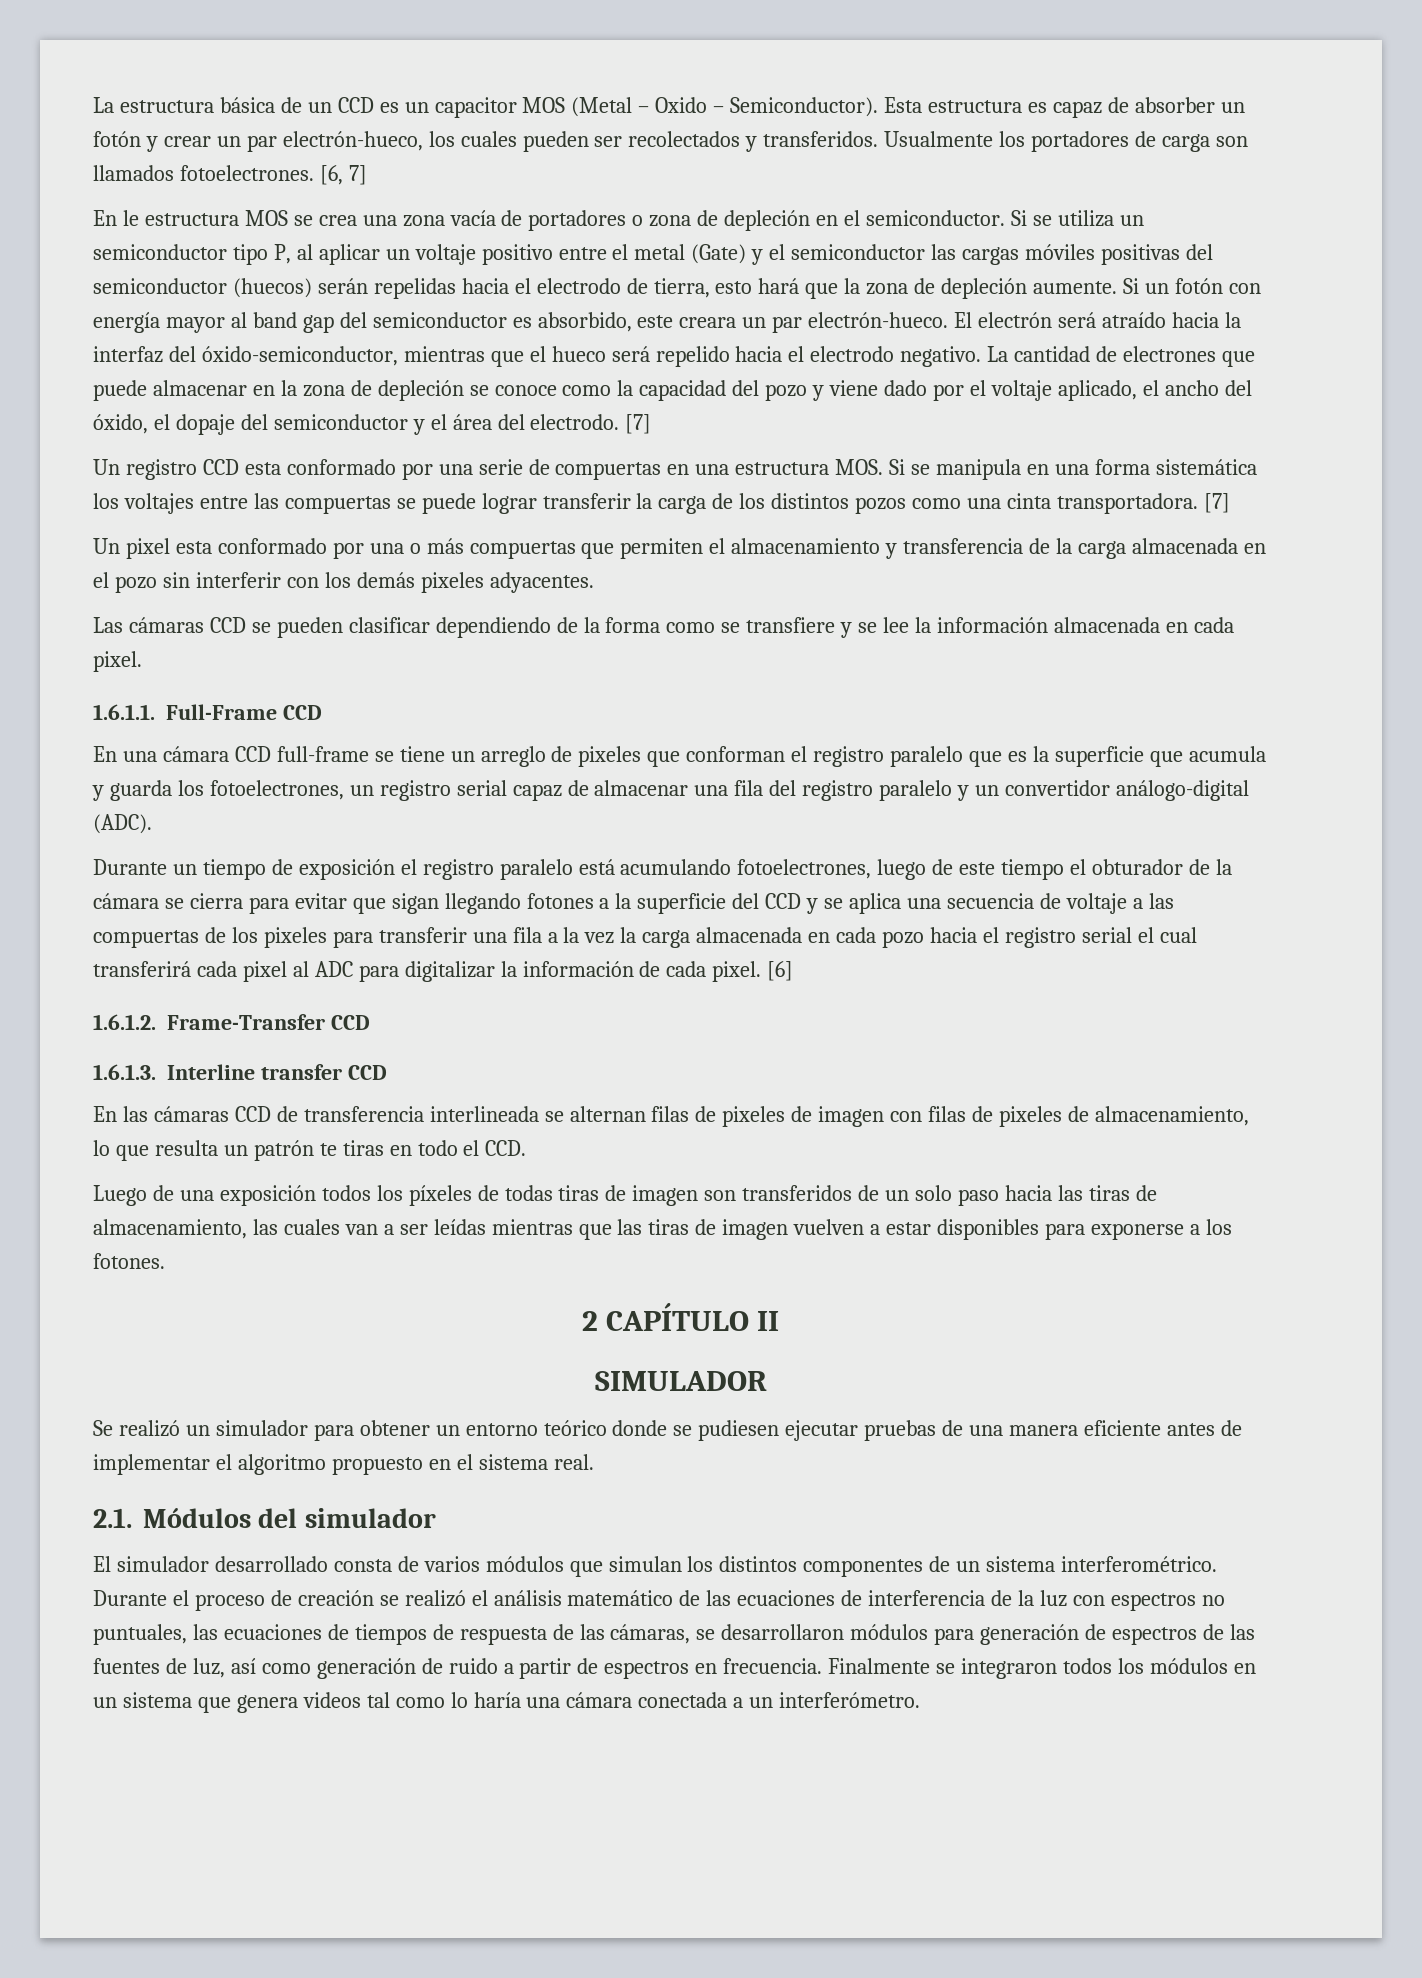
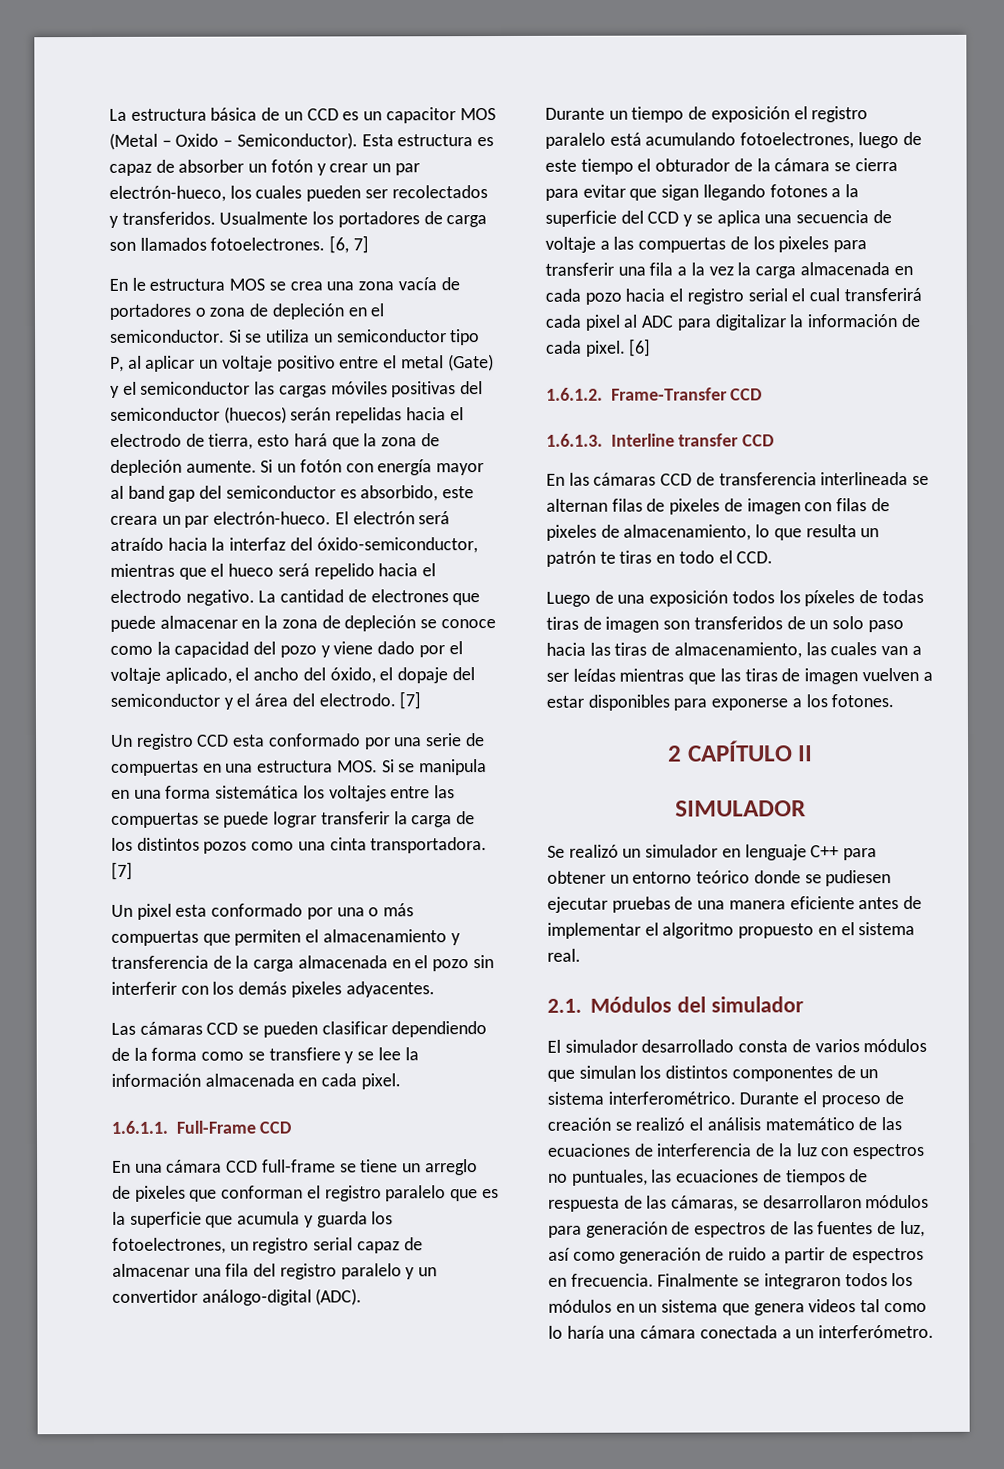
- Se realizó un simulador para obtener un entorno teórico donde se pudiesen ejecutar pruebas de una manera eficiente antes de implementar el algoritmo propuesto en el sistema real.
+ Se realizó un simulador en lenguaje C++ para obtener un entorno teórico donde se pudiesen ejecutar pruebas de una manera eficiente antes de implementar el algoritmo propuesto en el sistema real.

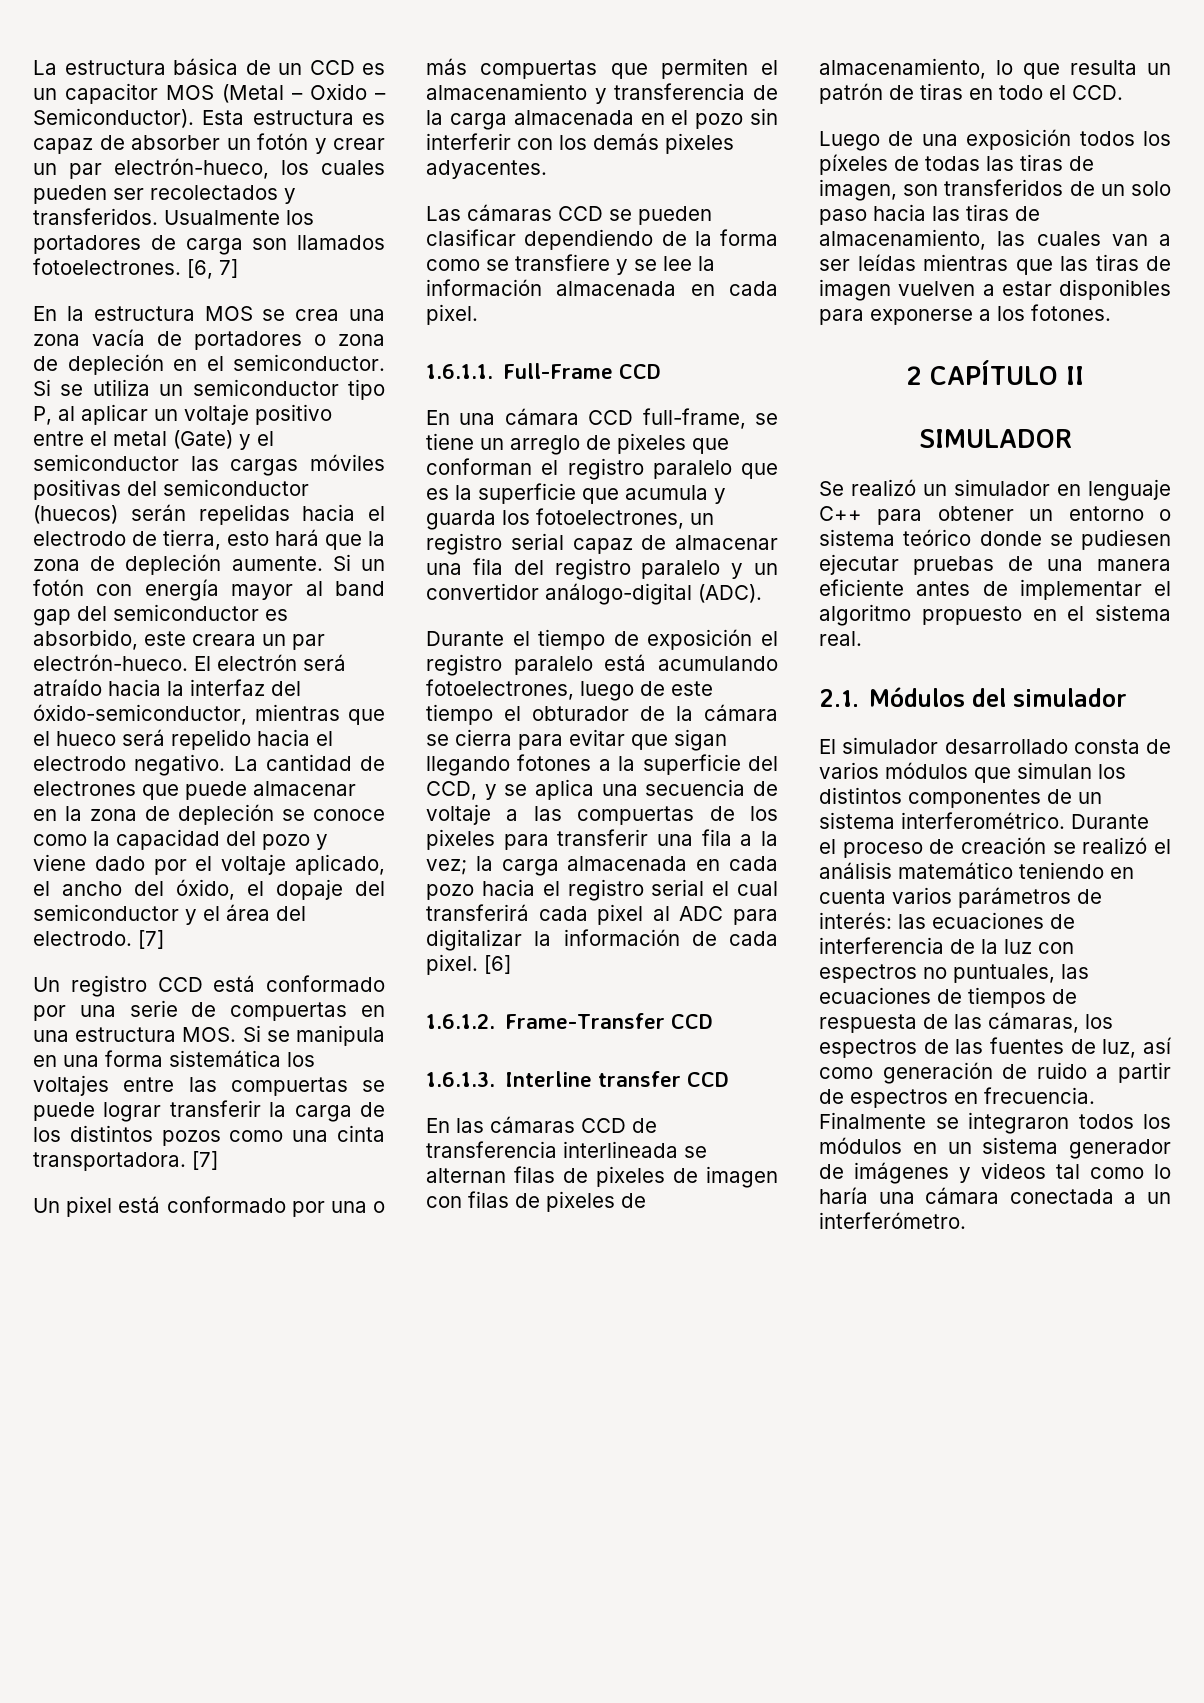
- En le estructura MOS se crea una zona vacía de portadores o zona de depleción en el semiconductor.
+ En la estructura MOS se crea una zona vacía de portadores o zona de depleción en el semiconductor.
- Un registro CCD esta conformado por una serie de compuertas en una estructura MOS. Si se manipula en una forma sistemática los voltajes entre las compuertas se puede lograr transferir la carga de los distintos pozos como una cinta transportadora.
+ Un registro CCD está conformado por una serie de compuertas en una estructura MOS. Si se manipula en una forma sistemática los voltajes entre las compuertas se puede lograr transferir la carga de los distintos pozos como una cinta transportadora.
- Un pixel esta conformado por una o más compuertas que permiten el almacenamiento y transferencia de la carga almacenada en el pozo sin interferir con los demás pixeles adyacentes.
+ Un pixel está conformado por una o más compuertas que permiten el almacenamiento y transferencia de la carga almacenada en el pozo sin interferir con los demás pixeles adyacentes.
- En una cámara CCD full-frame se tiene un arreglo de pixeles que conforman el registro paralelo que es la superficie que acumula y guarda los fotoelectrones, un registro serial capaz de almacenar una fila del registro paralelo y un convertidor análogo-digital (ADC).
+ En una cámara CCD full-frame, se tiene un arreglo de pixeles que conforman el registro paralelo que es la superficie que acumula y guarda los fotoelectrones, un registro serial capaz de almacenar una fila del registro paralelo y un convertidor análogo-digital (ADC).
- Durante un tiempo de exposición el registro paralelo está acumulando fotoelectrones, luego de este tiempo el obturador de la cámara se cierra para evitar que sigan llegando fotones a la superficie del CCD y se aplica una secuencia de voltaje a las compuertas de los pixeles para transferir una fila a la vez la carga almacenada en cada pozo hacia el registro serial el cual transferirá cada pixel al ADC para digitalizar la información de cada pixel.
+ Durante el tiempo de exposición el registro paralelo está acumulando fotoelectrones, luego de este tiempo el obturador de la cámara se cierra para evitar que sigan llegando fotones a la superficie del CCD, y se aplica una secuencia de voltaje a las compuertas de los pixeles para transferir una fila a la vez; la carga almacenada en cada pozo hacia el registro serial el cual transferirá cada pixel al ADC para digitalizar la información de cada pixel.
- En las cámaras CCD de transferencia interlineada se alternan filas de pixeles de imagen con filas de pixeles de almacenamiento, lo que resulta un patrón te tiras en todo el CCD.
+ En las cámaras CCD de transferencia interlineada se alternan filas de pixeles de imagen con filas de pixeles de almacenamiento, lo que resulta un patrón de tiras en todo el CCD.
- Luego de una exposición todos los píxeles de todas tiras de imagen son transferidos de un solo paso hacia las tiras de almacenamiento, las cuales van a ser leídas mientras que las tiras de imagen vuelven a estar disponibles para exponerse a los fotones.
+ Luego de una exposición todos los píxeles de todas las tiras de imagen, son transferidos de un solo paso hacia las tiras de almacenamiento, las cuales van a ser leídas mientras que las tiras de imagen vuelven a estar disponibles para exponerse a los fotones.
- Se realizó un simulador en lenguaje C++ para obtener un entorno teórico donde se pudiesen ejecutar pruebas de una manera eficiente antes de implementar el algoritmo propuesto en el sistema real.
+ Se realizó un simulador en lenguaje C++ para obtener un entorno o sistema teórico donde se pudiesen ejecutar pruebas de una manera eficiente antes de implementar el algoritmo propuesto en el sistema real.
- Durante el proceso de creación se realizó el análisis matemático de las ecuaciones de interferencia de la luz con espectros no puntuales, las ecuaciones de tiempos de respuesta de las cámaras, se desarrollaron módulos para generación de espectros de las fuentes de luz, así como generación de ruido a partir de espectros en frecuencia.
+ Durante el proceso de creación se realizó el análisis matemático teniendo en cuenta varios parámetros de interés: las ecuaciones de interferencia de la luz con espectros no puntuales, las ecuaciones de tiempos de respuesta de las cámaras, los espectros de las fuentes de luz, así como generación de ruido a partir de espectros en frecuencia.
- Finalmente se integraron todos los módulos en un sistema que genera videos tal como lo haría una cámara conectada a un interferómetro.
+ Finalmente se integraron todos los módulos en un sistema generador de imágenes y videos tal como lo haría una cámara conectada a un interferómetro.

